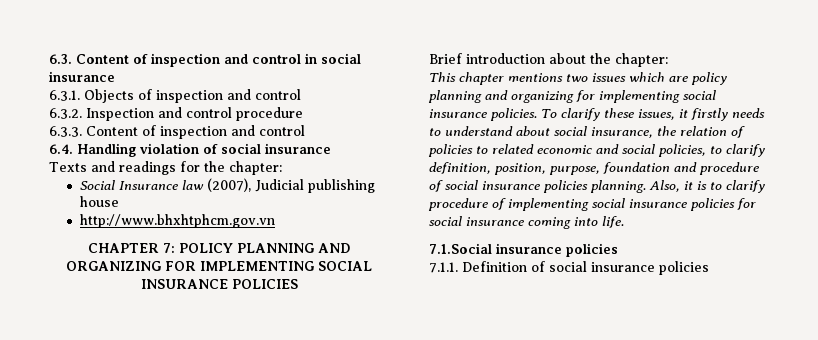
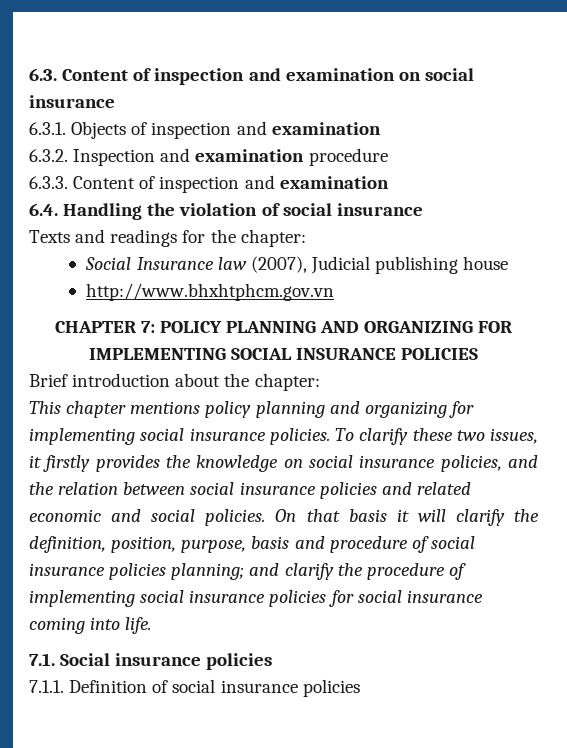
- 6.3. Content of inspection and control in social insurance
+ 6.3. Content of inspection and examination on social insurance
- 6.3.1. Objects of inspection and control
+ 6.3.1. Objects of inspection and examination
- 6.3.2. Inspection and control procedure
+ 6.3.2. Inspection and examination procedure
- 6.3.3. Content of inspection and control
+ 6.3.3. Content of inspection and examination
- 6.4. Handling violation of social insurance
+ 6.4. Handling the violation of social insurance
- This chapter mentions two issues which are policy planning and organizing for implementing social insurance policies.
+ This chapter mentions policy planning and organizing for implementing social insurance policies.
- To clarify these issues, it firstly needs to understand about social insurance, the relation of policies to related economic and social policies, to clarify definition, position, purpose, foundation and procedure of social insurance policies planning. Also, it is to clarify procedure of implementing social insurance policies for social insurance coming into life.
+ To clarify these two issues, it firstly provides the knowledge on social insurance policies, and the relation between social insurance policies and related economic and social policies. On that basis it will clarify the definition, position, purpose, basis and procedure of social insurance policies planning; and clarify the procedure of implementing social insurance policies for social insurance coming into life.
- 7.1.Social insurance policies
+ 7.1. Social insurance policies

